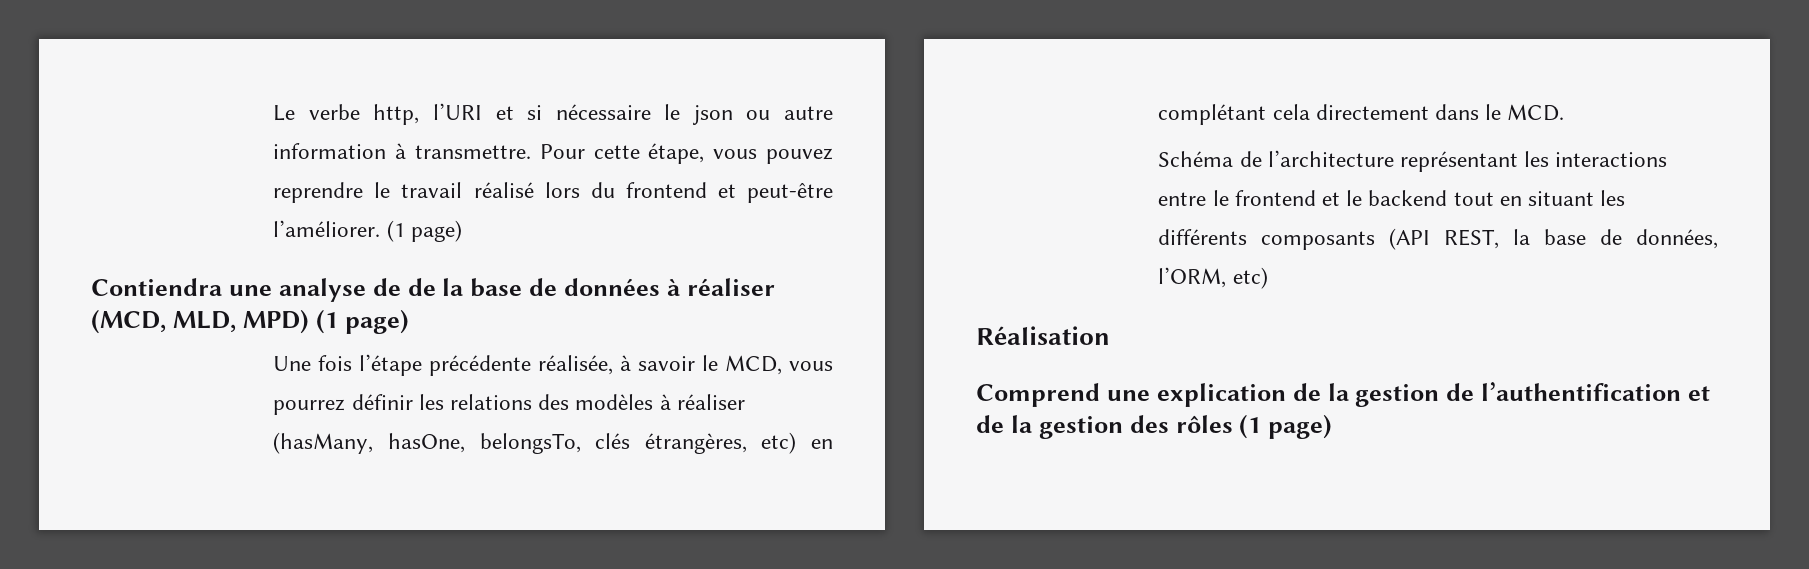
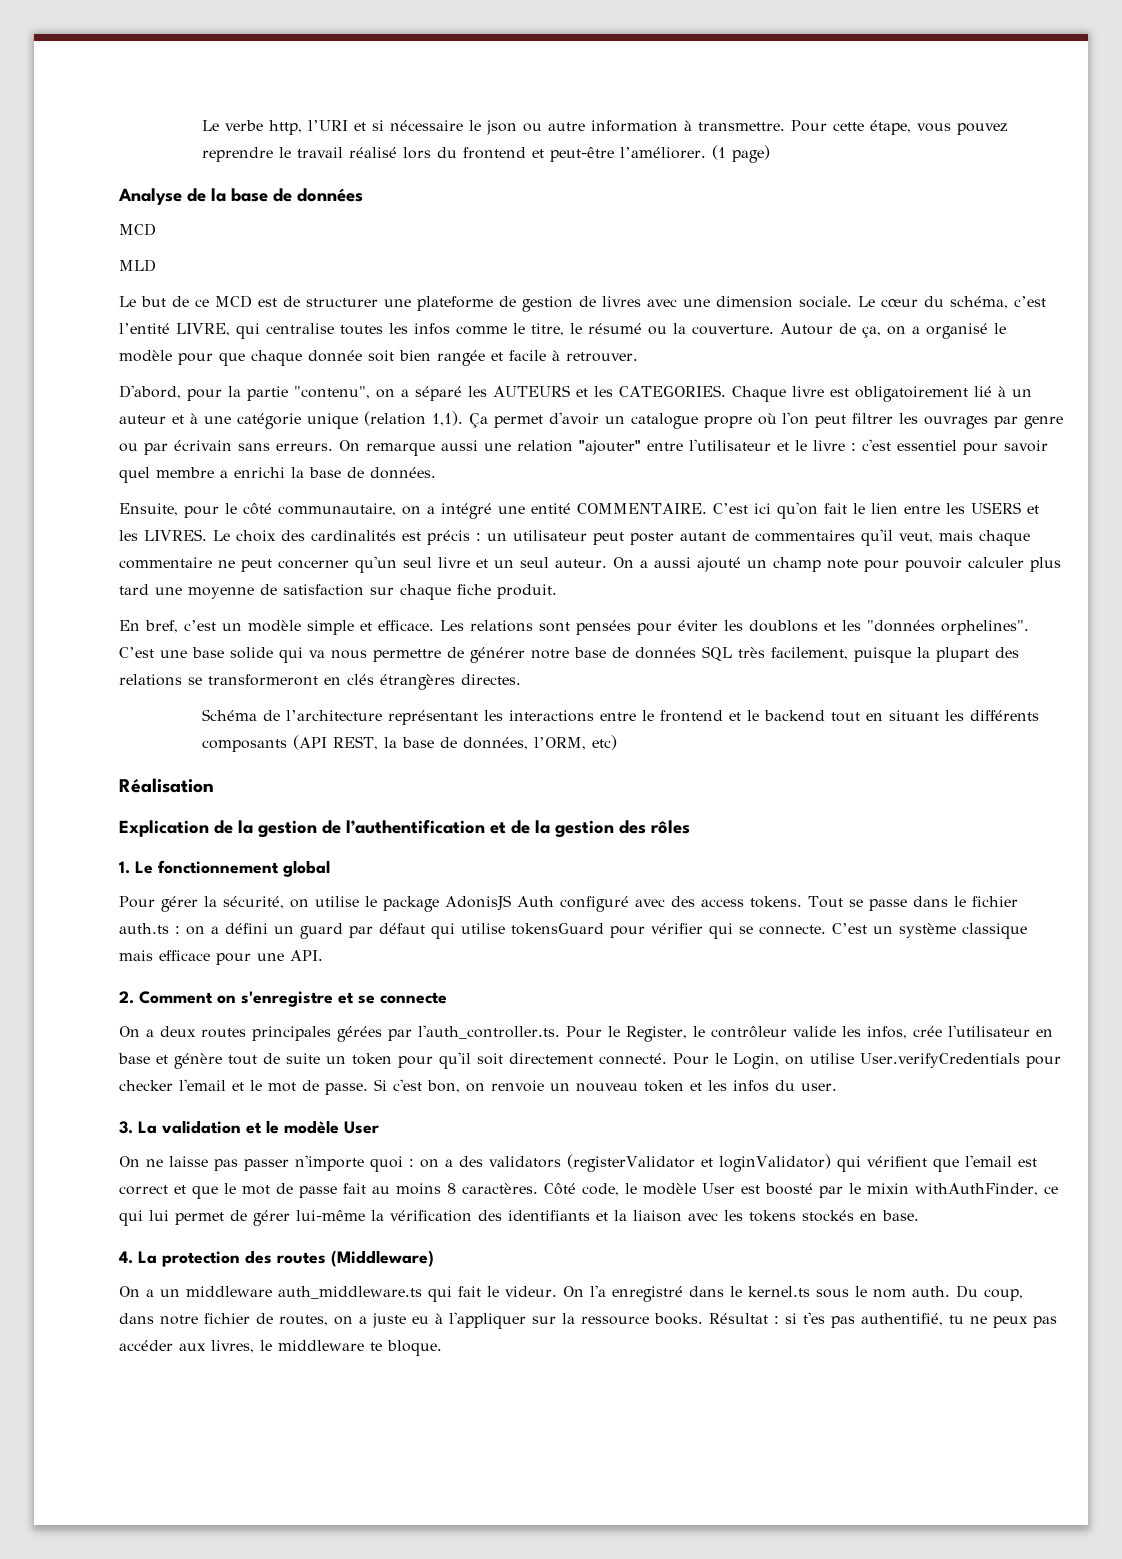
- Contiendra une analyse de de la base de données à réaliser (MCD, MLD, MPD) (1 page)
- Une fois l’étape précédente réalisée, à savoir le MCD, vous pourrez définir les relations des modèles à réaliser (hasMany, hasOne, belongsTo, clés étrangères, etc) en complétant cela directement dans le MCD.
+ Analyse de la base de données
+ MCD
+ MLD
+ Le but de ce MCD est de structurer une plateforme de gestion de livres avec une dimension sociale. Le cœur du schéma, c’est l’entité LIVRE, qui centralise toutes les infos comme le titre, le résumé ou la couverture. Autour de ça, on a organisé le modèle pour que chaque donnée soit bien rangée et facile à retrouver.
+ D'abord, pour la partie "contenu", on a séparé les AUTEURS et les CATEGORIES. Chaque livre est obligatoirement lié à un auteur et à une catégorie unique (relation 1,1). Ça permet d'avoir un catalogue propre où l'on peut filtrer les ouvrages par genre ou par écrivain sans erreurs. On remarque aussi une relation "ajouter" entre l'utilisateur et le livre : c'est essentiel pour savoir quel membre a enrichi la base de données.
+ Ensuite, pour le côté communautaire, on a intégré une entité COMMENTAIRE. C’est ici qu'on fait le lien entre les USERS et les LIVRES. Le choix des cardinalités est précis : un utilisateur peut poster autant de commentaires qu'il veut, mais chaque commentaire ne peut concerner qu'un seul livre et un seul auteur. On a aussi ajouté un champ note pour pouvoir calculer plus tard une moyenne de satisfaction sur chaque fiche produit.
+ En bref, c’est un modèle simple et efficace. Les relations sont pensées pour éviter les doublons et les "données orphelines". C’est une base solide qui va nous permettre de générer notre base de données SQL très facilement, puisque la plupart des relations se transformeront en clés étrangères directes.
- Comprend une explication de la gestion de l’authentification et de la gestion des rôles (1 page)
+ Explication de la gestion de l’authentification et de la gestion des rôles
+ 1. Le fonctionnement global
+ Pour gérer la sécurité, on utilise le package AdonisJS Auth configuré avec des access tokens. Tout se passe dans le fichier auth.ts : on a défini un guard par défaut qui utilise tokensGuard pour vérifier qui se connecte. C’est un système classique mais efficace pour une API.
+ 2. Comment on s'enregistre et se connecte
+ On a deux routes principales gérées par l'auth_controller.ts. Pour le Register, le contrôleur valide les infos, crée l'utilisateur en base et génère tout de suite un token pour qu'il soit directement connecté. Pour le Login, on utilise User.verifyCredentials pour checker l'email et le mot de passe. Si c'est bon, on renvoie un nouveau token et les infos du user.
+ 3. La validation et le modèle User
+ On ne laisse pas passer n'importe quoi : on a des validators (registerValidator et loginValidator) qui vérifient que l'email est correct et que le mot de passe fait au moins 8 caractères. Côté code, le modèle User est boosté par le mixin withAuthFinder, ce qui lui permet de gérer lui-même la vérification des identifiants et la liaison avec les tokens stockés en base.
+ 4. La protection des routes (Middleware)
+ On a un middleware auth_middleware.ts qui fait le videur. On l'a enregistré dans le kernel.ts sous le nom auth. Du coup, dans notre fichier de routes, on a juste eu à l'appliquer sur la ressource books. Résultat : si t'es pas authentifié, tu ne peux pas accéder aux livres, le middleware te bloque.

